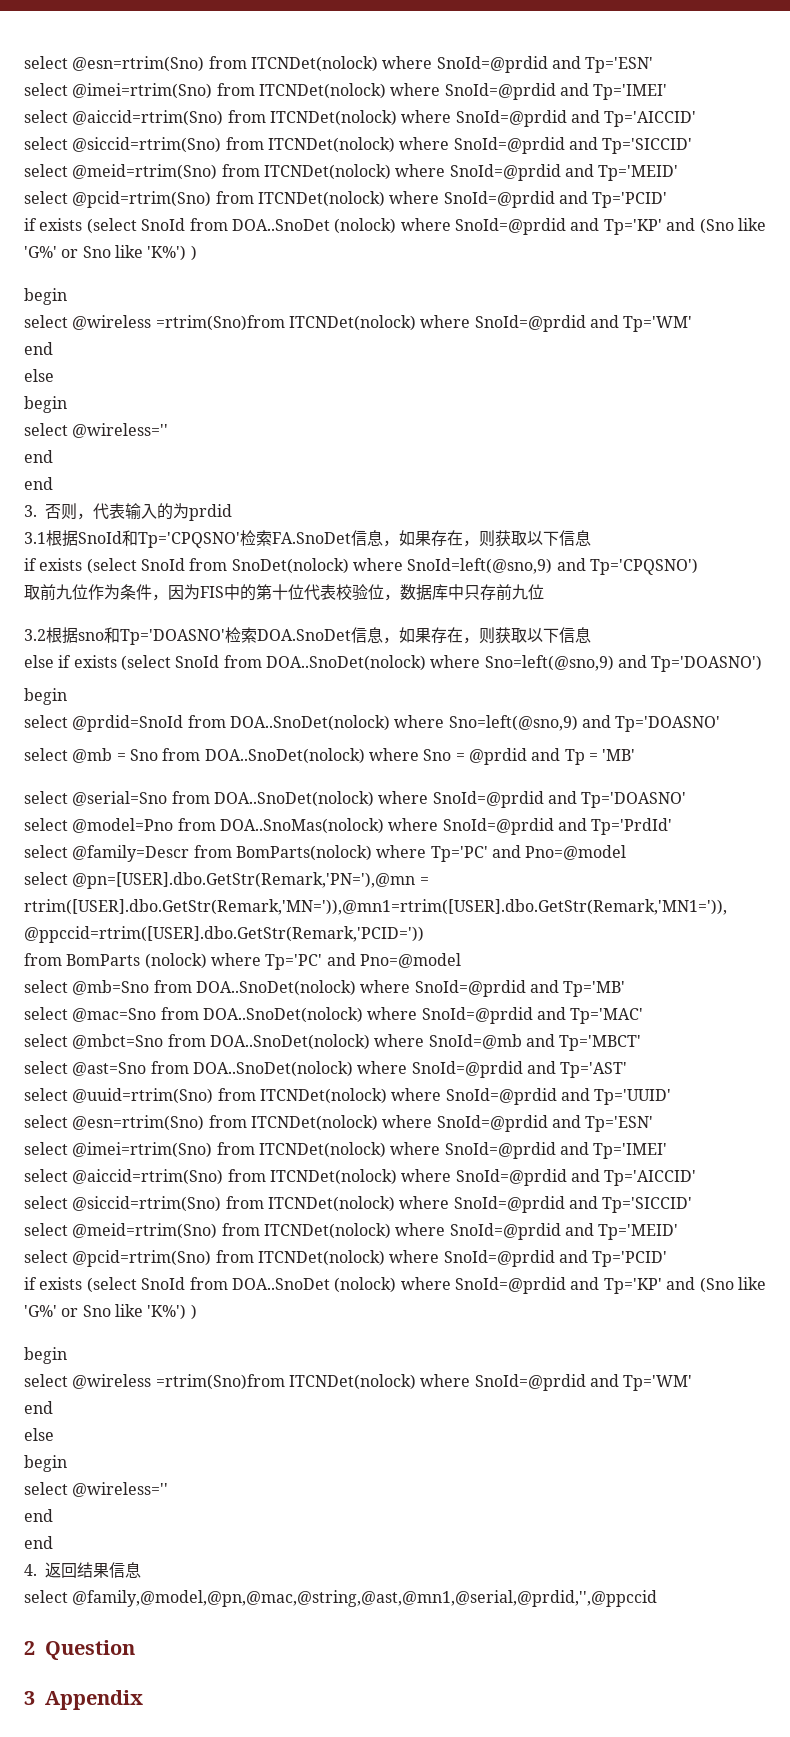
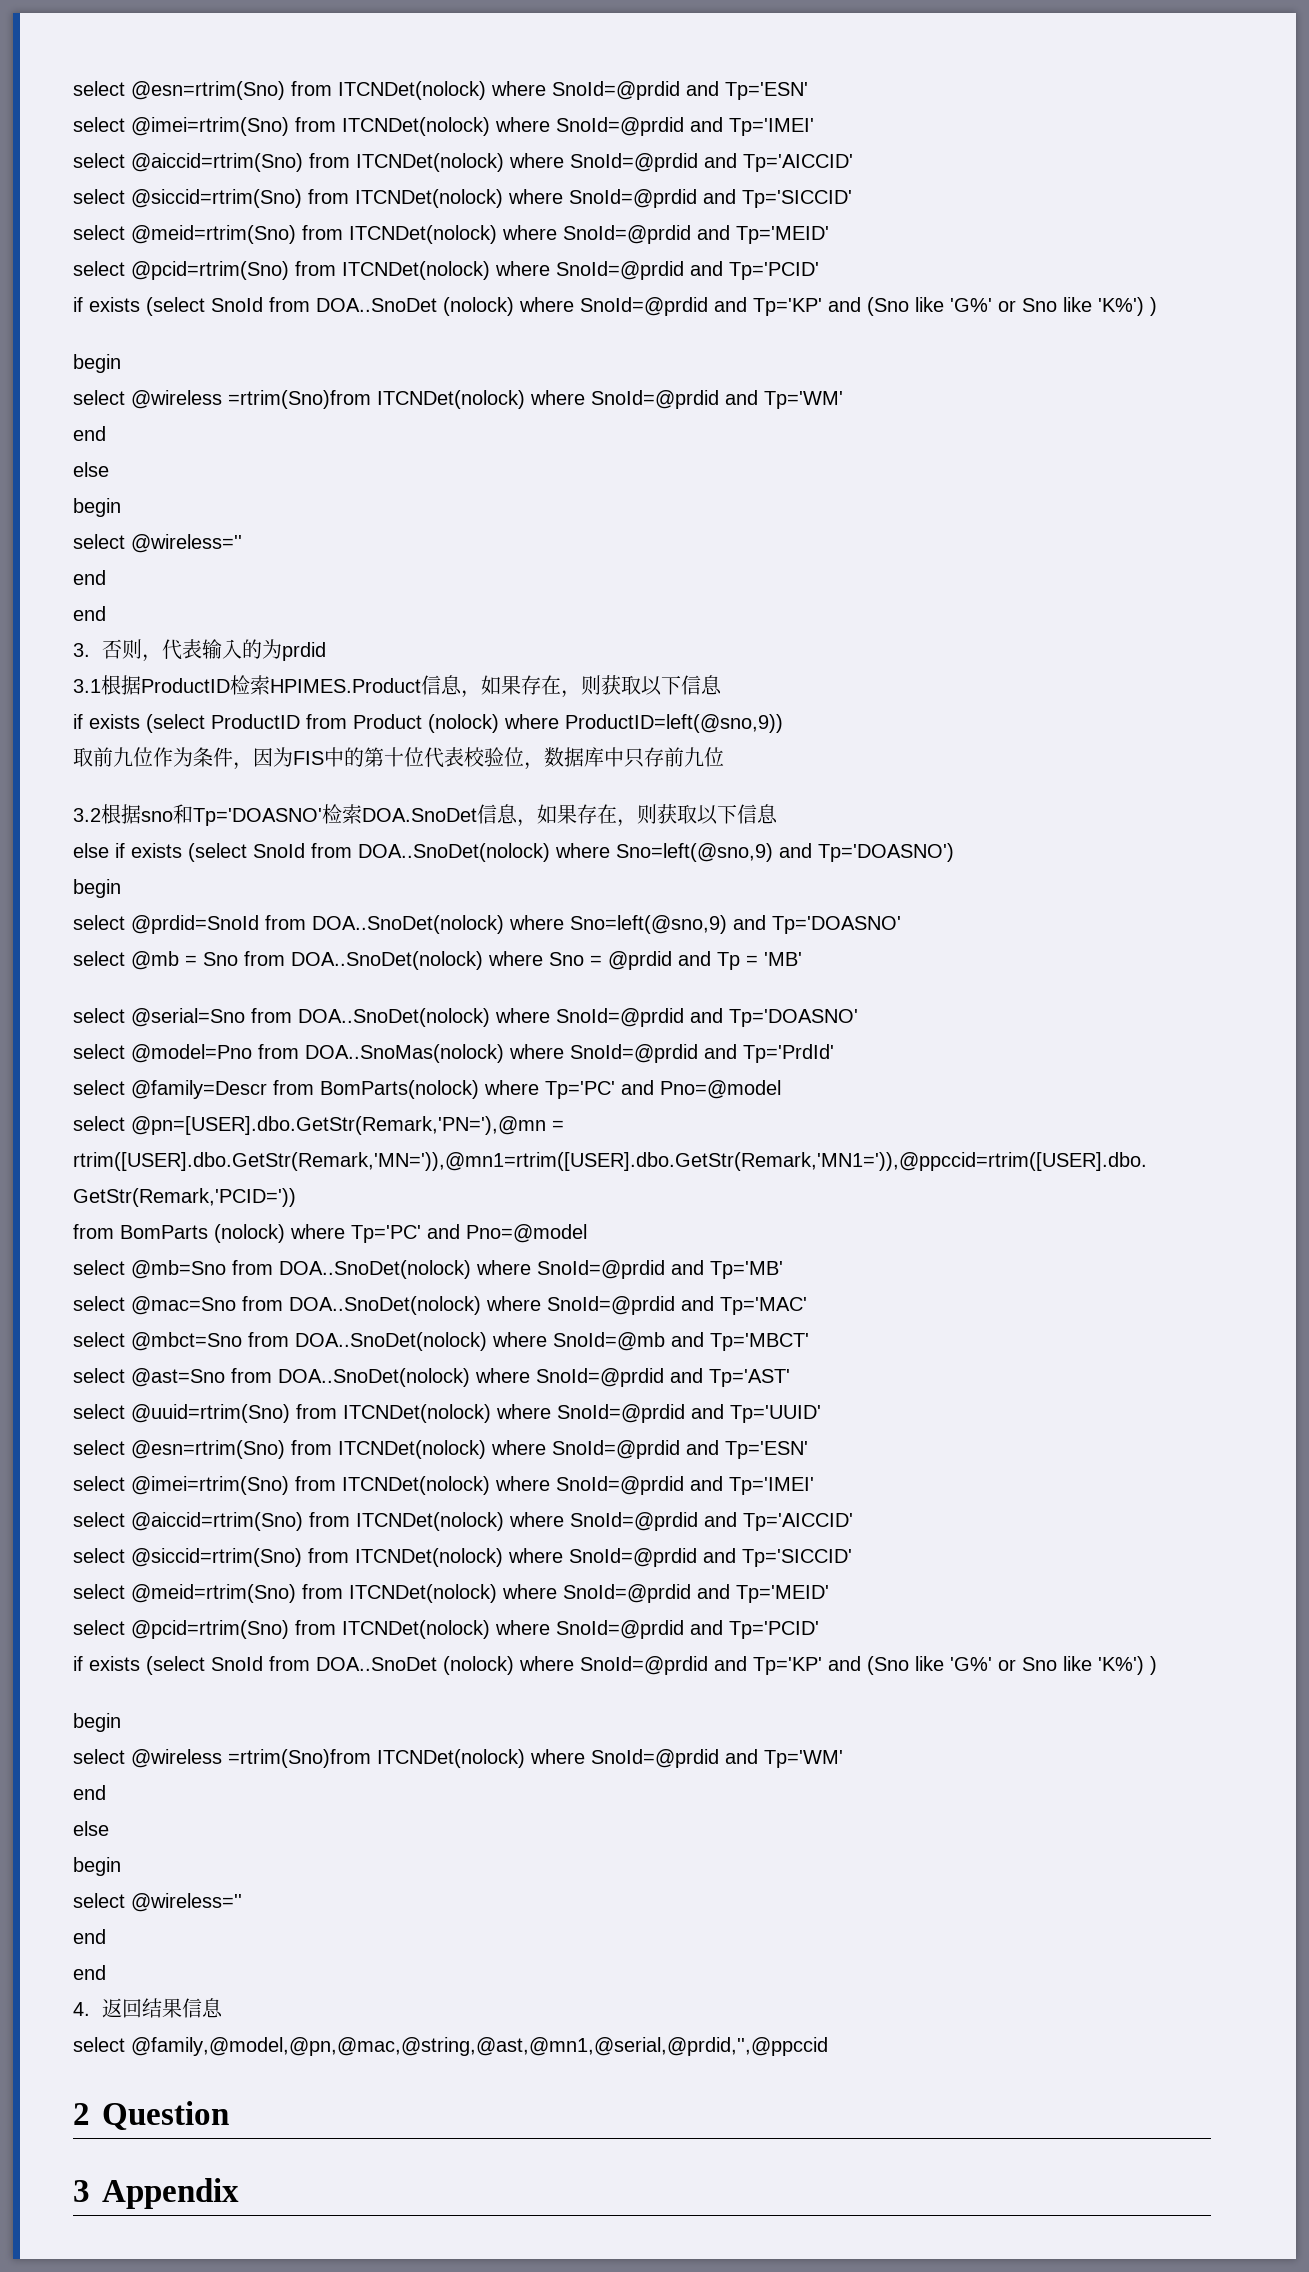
- 3.1根据SnoId和Tp='CPQSNO'检索FA.SnoDet信息，如果存在，则获取以下信息
+ 3.1根据ProductID检索HPIMES.Product信息，如果存在，则获取以下信息
- if exists (select SnoId from SnoDet(nolock) where SnoId=left(@sno,9) and Tp='CPQSNO')
+ if exists (select ProductID from Product (nolock) where ProductID=left(@sno,9))

